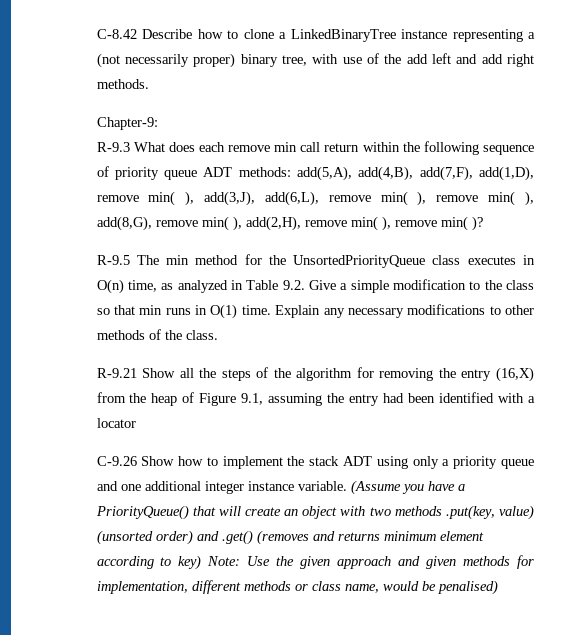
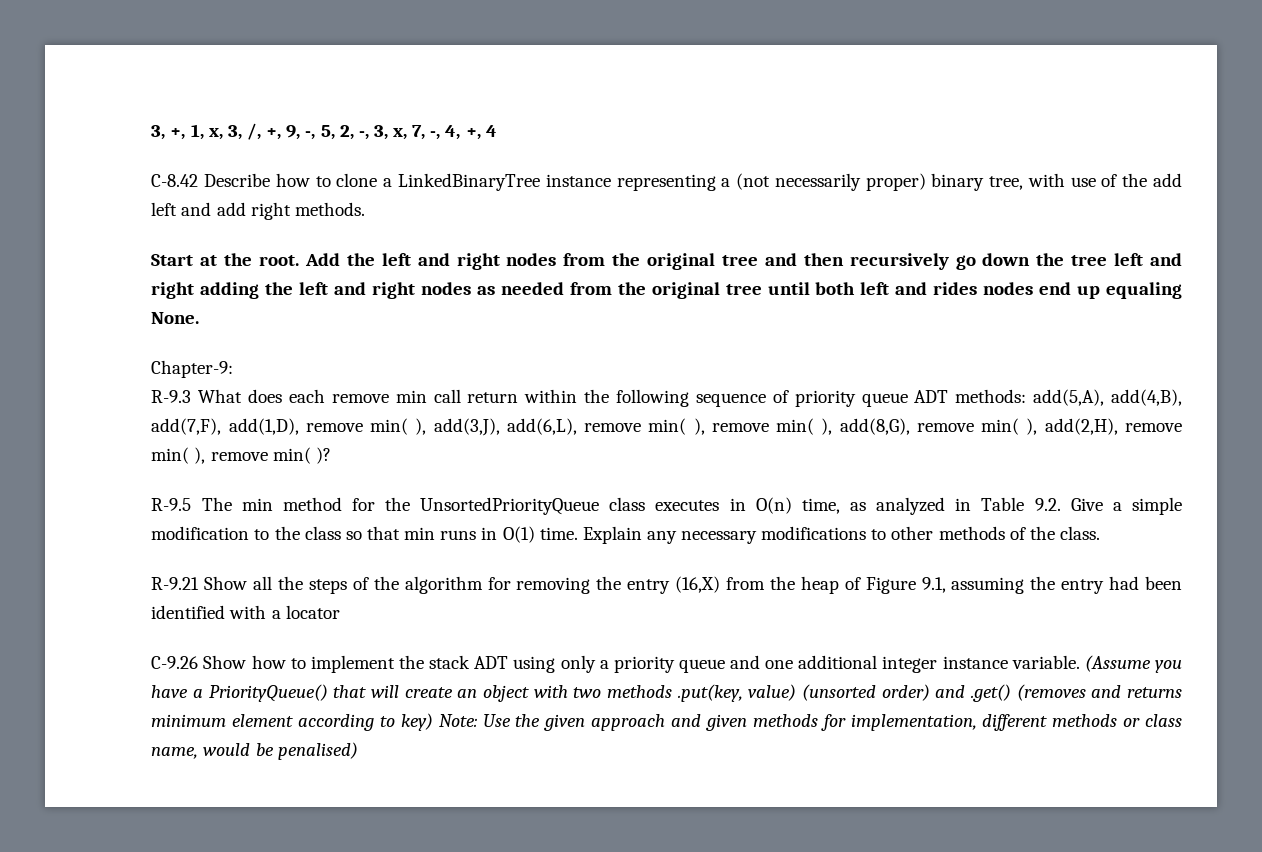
+ 3, +, 1, x, 3, /, +, 9, -, 5, 2, -, 3, x, 7, -, 4, +, 4
+ Start at the root. Add the left and right nodes from the original tree and then recursively go down the tree left and right adding the left and right nodes as needed from the original tree until both left and rides nodes end up equaling None.

